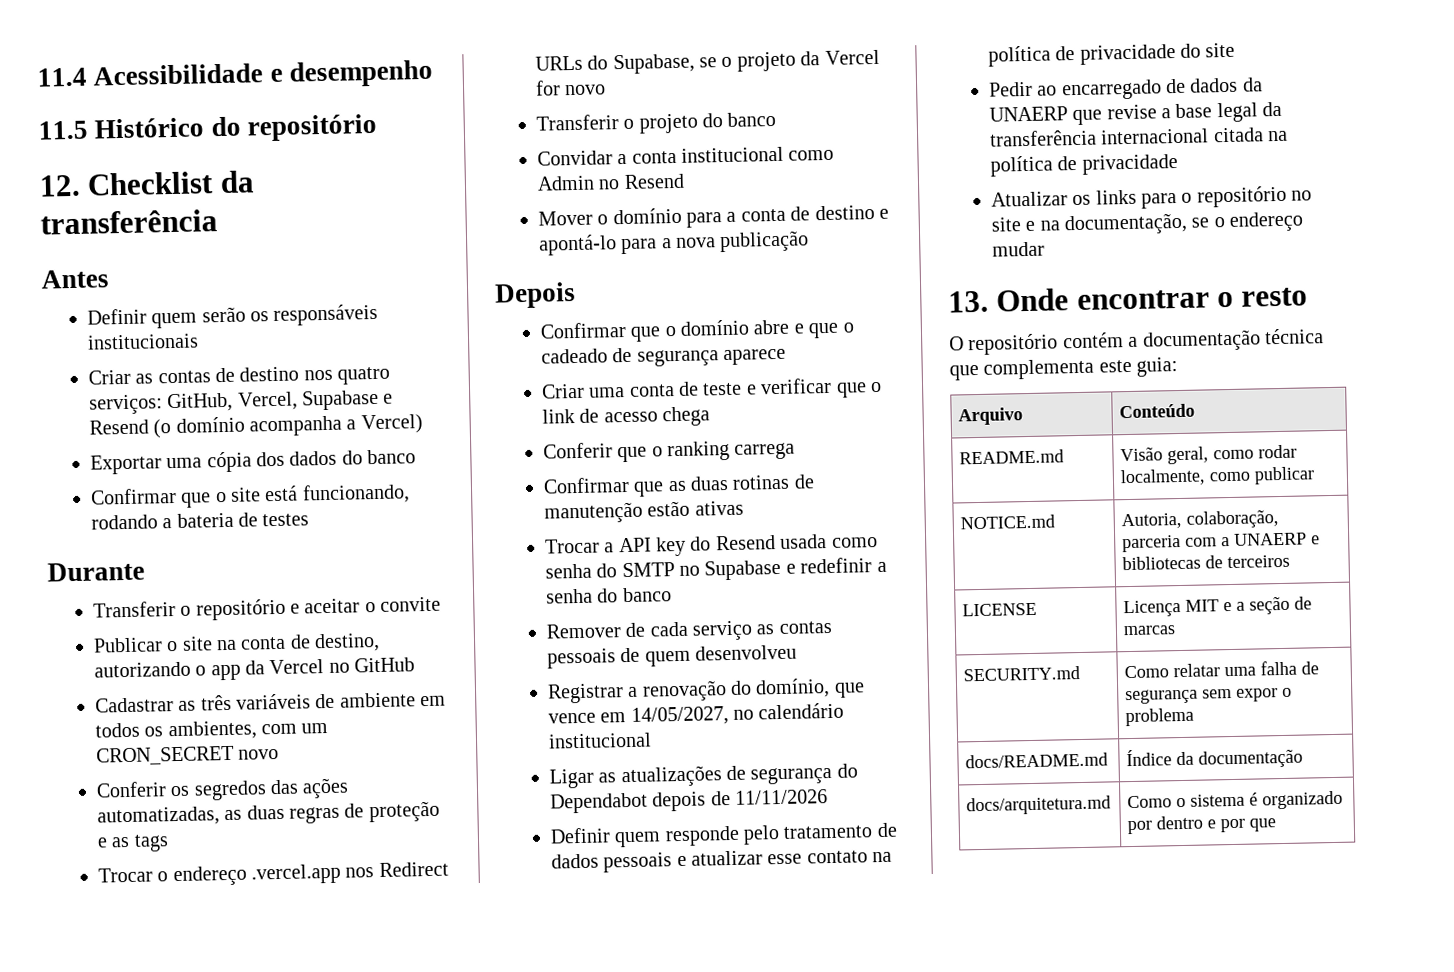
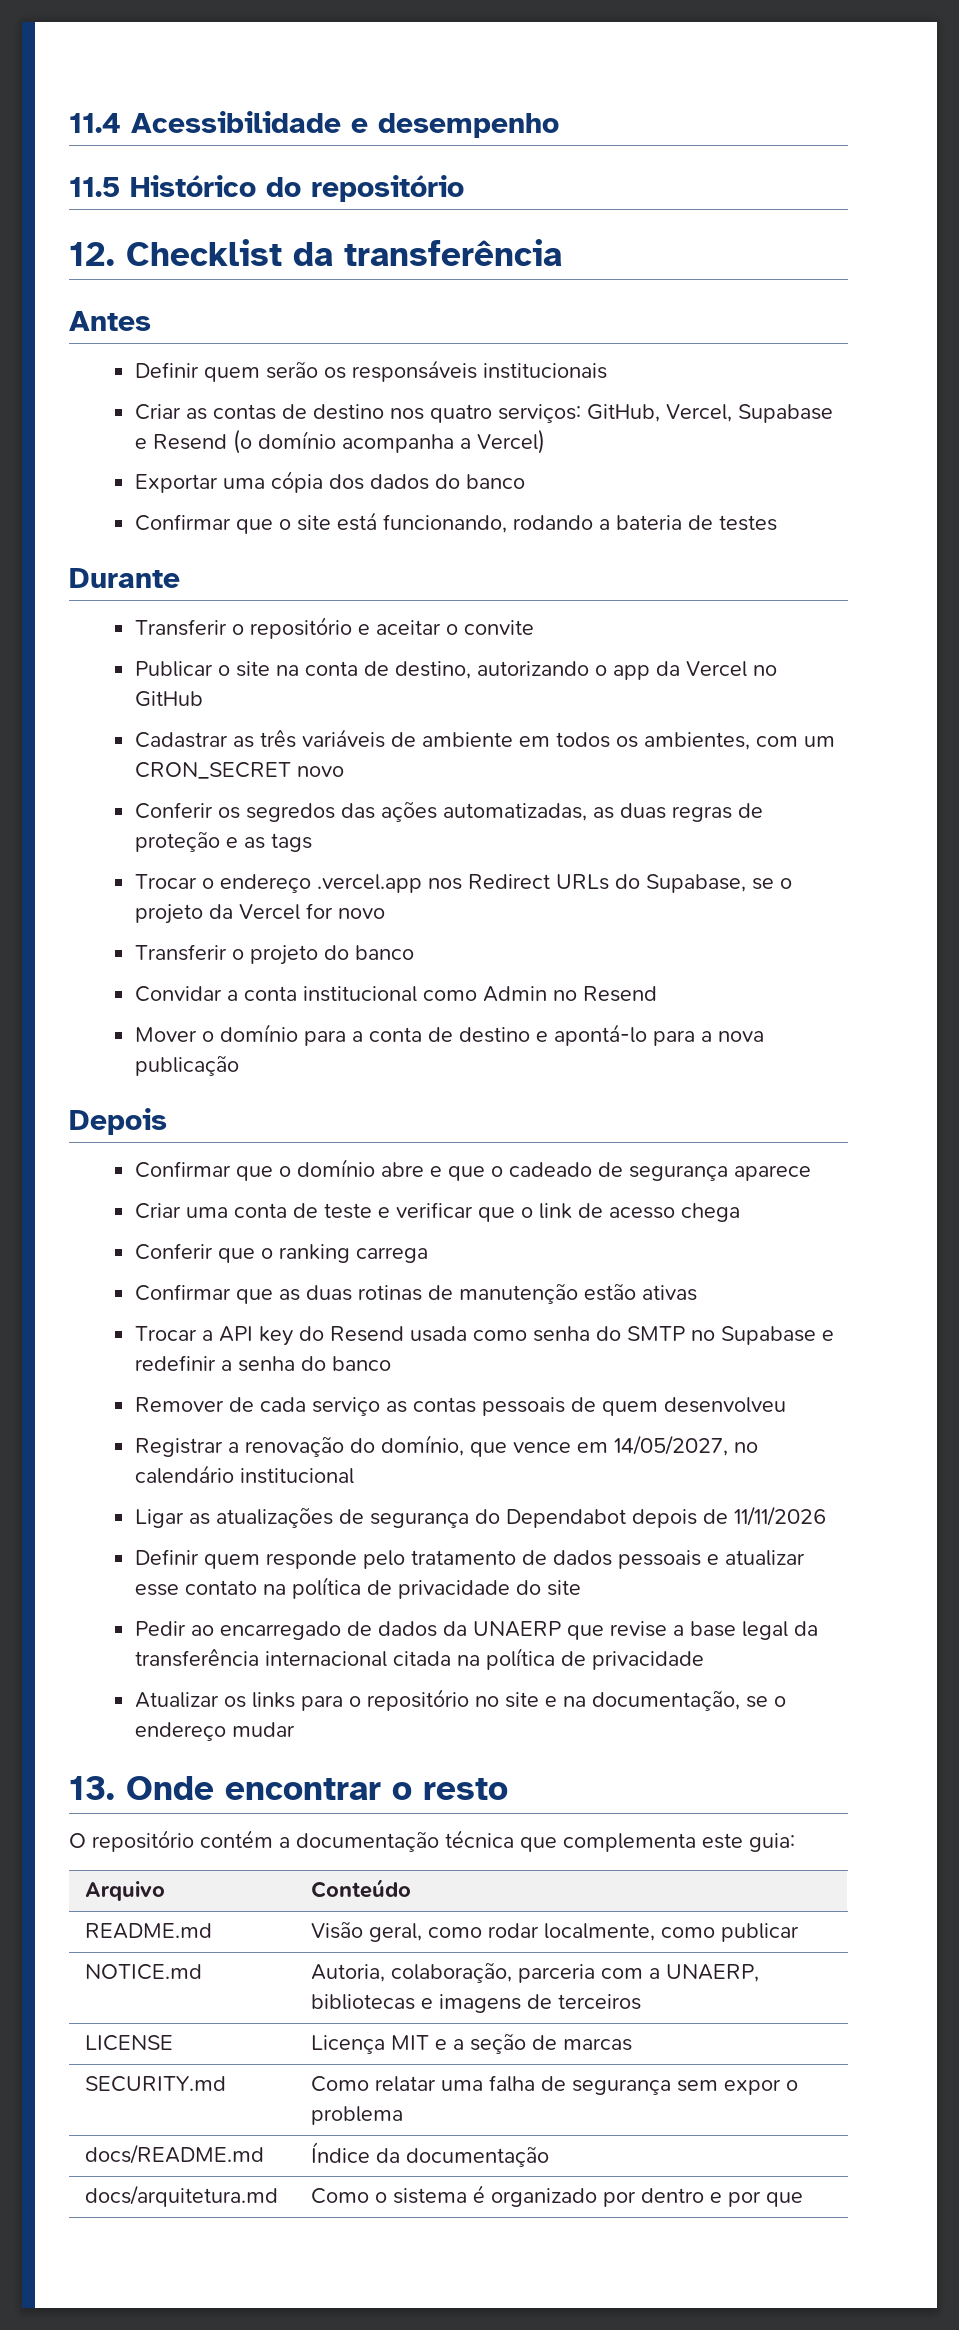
- NOTICE.md | Autoria, colaboração, parceria com a UNAERP e bibliotecas de terceiros
+ NOTICE.md | Autoria, colaboração, parceria com a UNAERP, bibliotecas e imagens de terceiros

